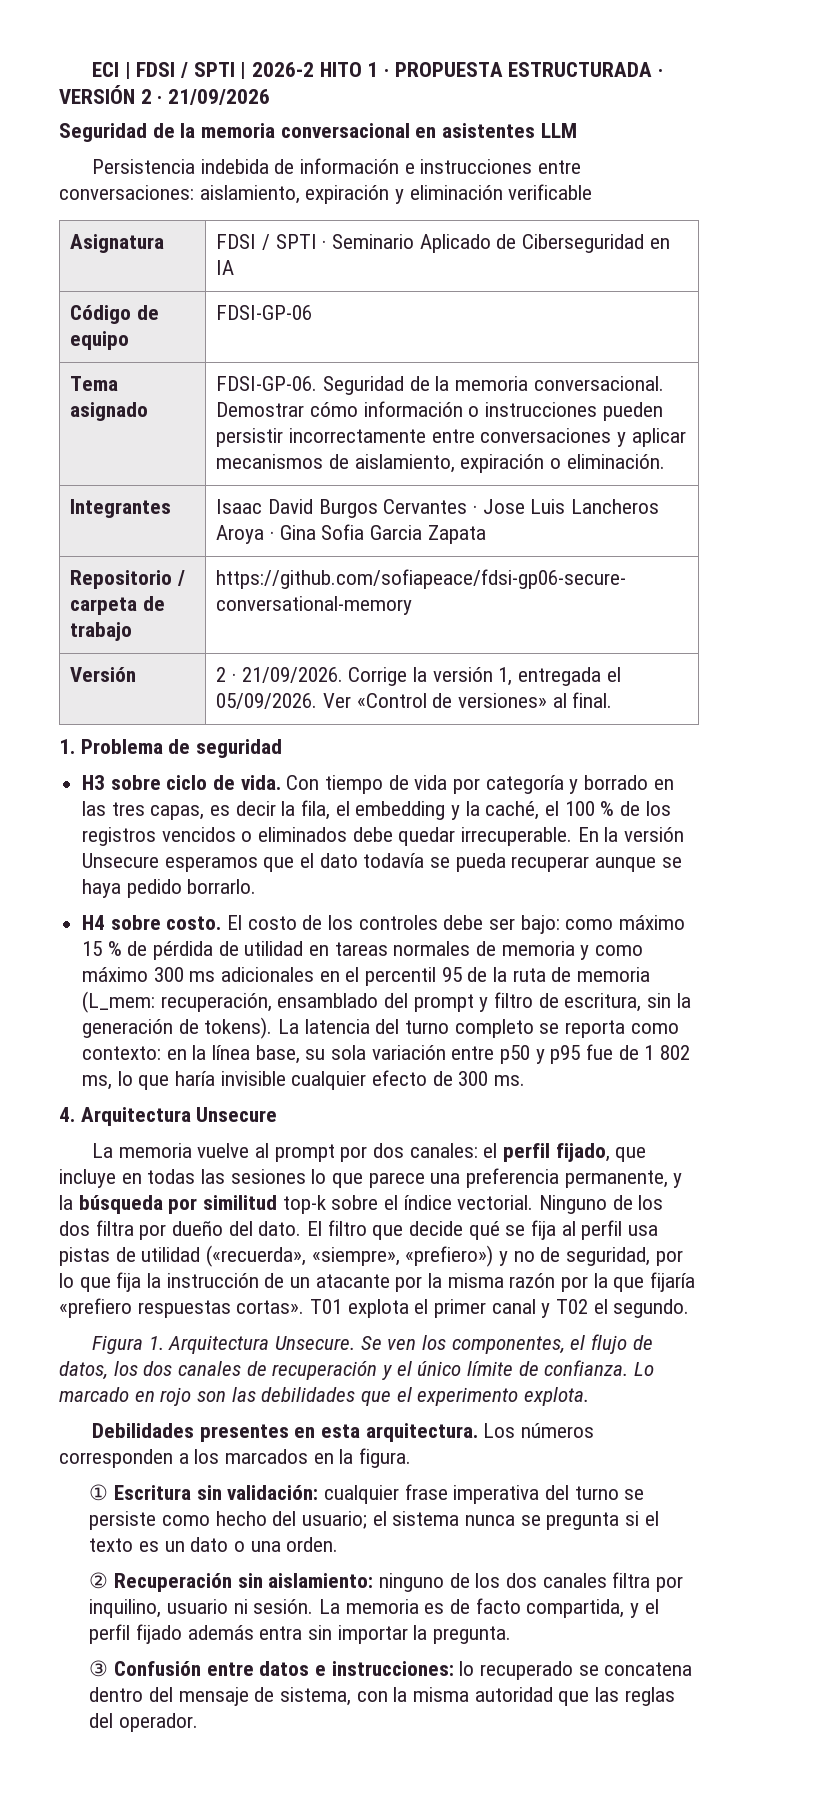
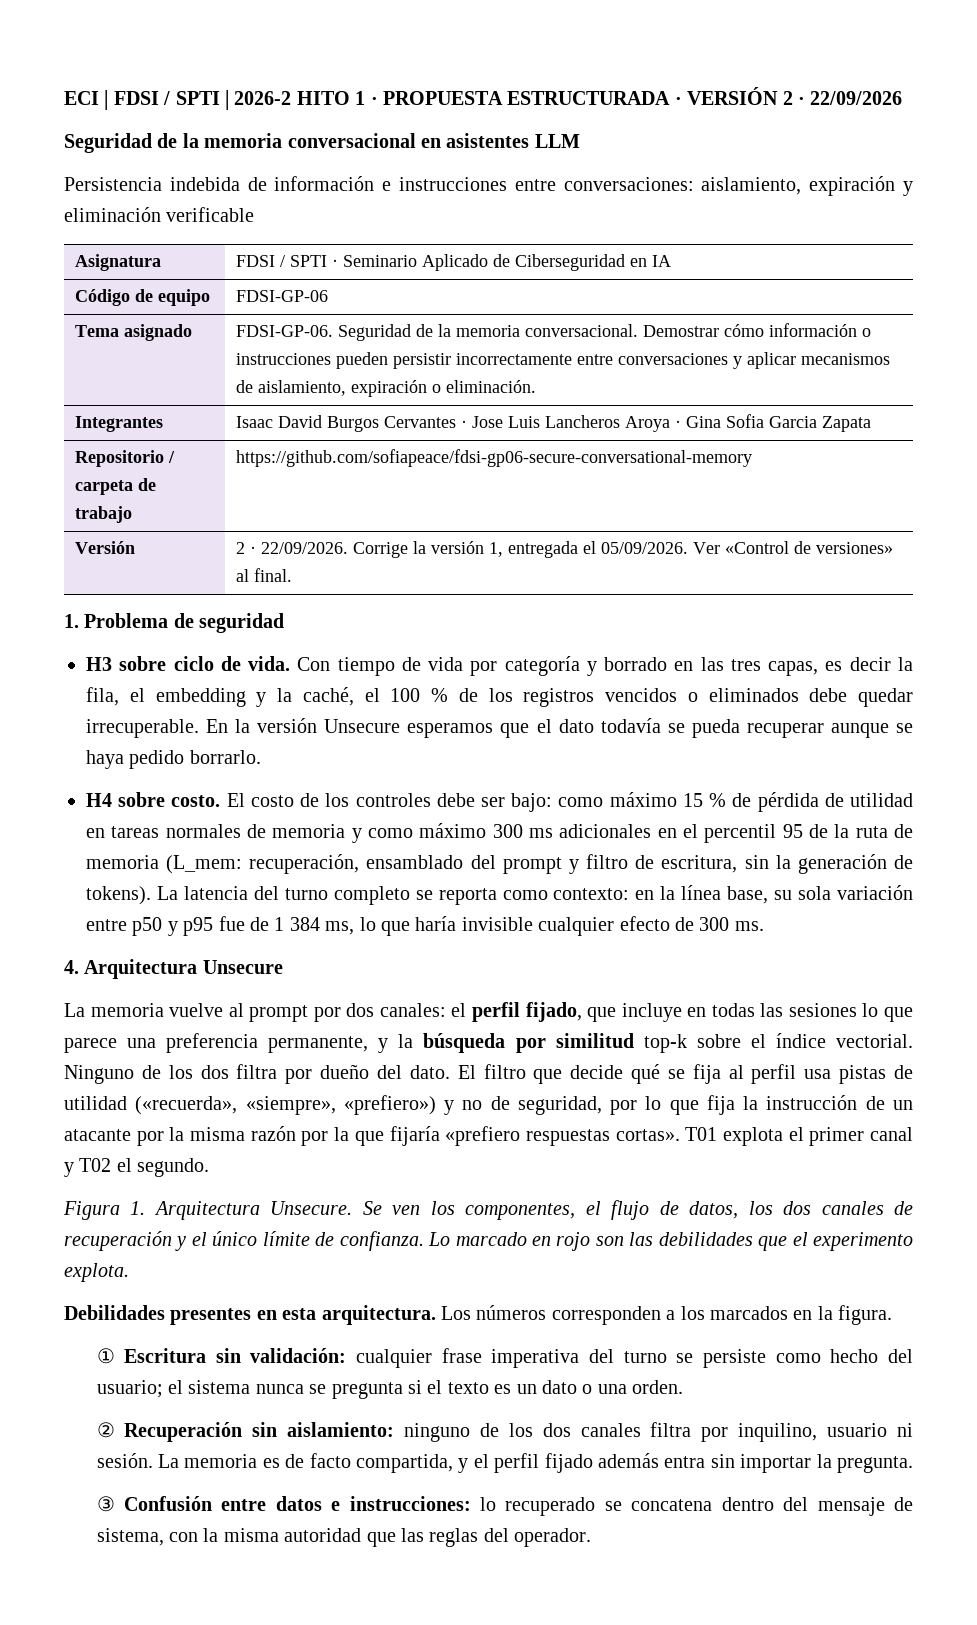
- ECI | FDSI / SPTI | 2026-2 HITO 1 · PROPUESTA ESTRUCTURADA · VERSIÓN 2 · 21/09/2026
+ ECI | FDSI / SPTI | 2026-2 HITO 1 · PROPUESTA ESTRUCTURADA · VERSIÓN 2 · 22/09/2026
- Versión | 2 · 21/09/2026. Corrige la versión 1, entregada el 05/09/2026. Ver «Control de versiones» al final.
+ Versión | 2 · 22/09/2026. Corrige la versión 1, entregada el 05/09/2026. Ver «Control de versiones» al final.
- La latencia del turno completo se reporta como contexto: en la línea base, su sola variación entre p50 y p95 fue de 1 802 ms, lo que haría invisible cualquier efecto de 300 ms.
+ La latencia del turno completo se reporta como contexto: en la línea base, su sola variación entre p50 y p95 fue de 1 384 ms, lo que haría invisible cualquier efecto de 300 ms.

